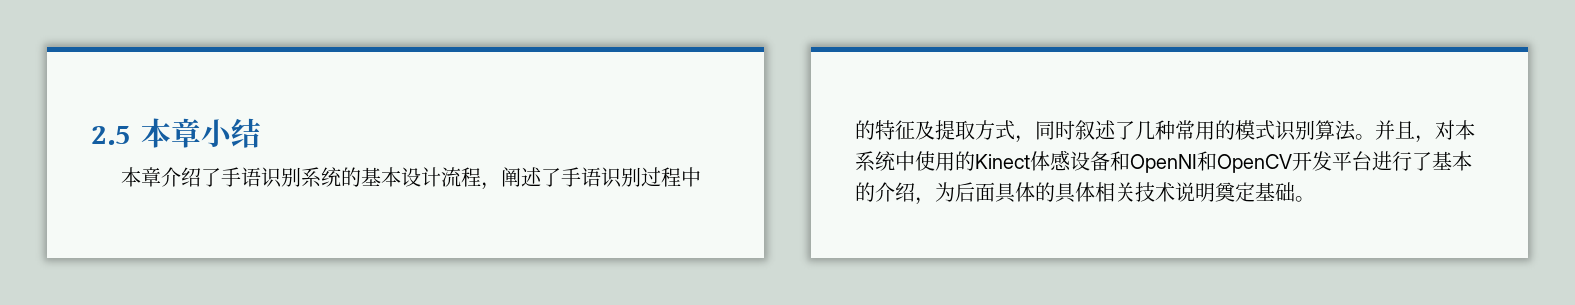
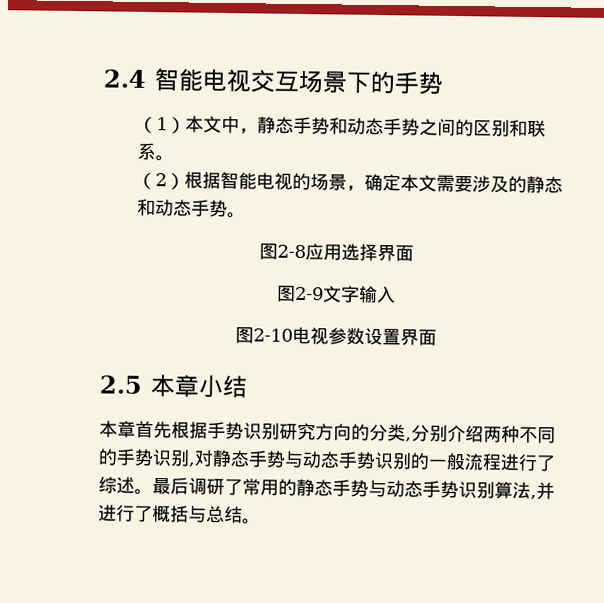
+ 2.4智能电视交互场景下的手势
+ （1）本文中，静态手势和动态手势之间的区别和联系。
+ （2）根据智能电视的场景，确定本文需要涉及的静态和动态手势。
+ 图2-8应用选择界面
+ 图2-9文字输入
+ 图2-10电视参数设置界面
  2.5本章小结
- 本章介绍了手语识别系统的基本设计流程，阐述了手语识别过程中的特征及提取方式，同时叙述了几种常用的模式识别算法。并且，对本系统中使用的Kinect体感设备和OpenNI和OpenCV开发平台进行了基本的介绍，为后面具体的具体相关技术说明奠定基础。
+ 本章首先根据手势识别研究方向的分类,分别介绍两种不同的手势识别,对静态手势与动态手势识别的一般流程进行了综述。最后调研了常用的静态手势与动态手势识别算法,并进行了概括与总结。

